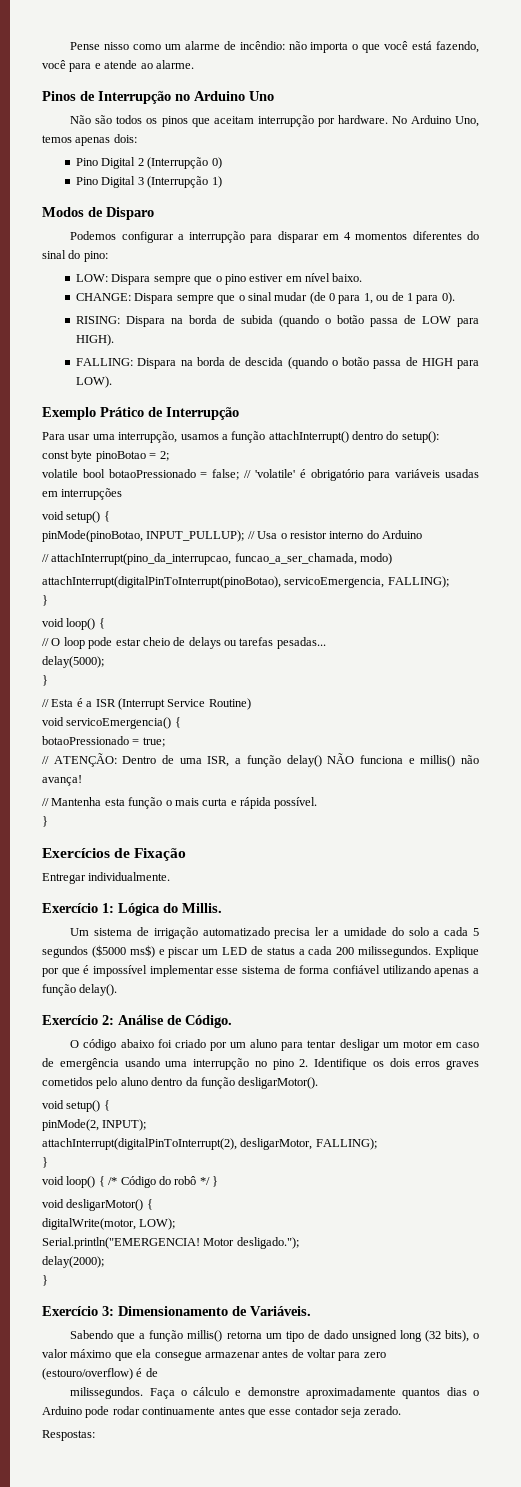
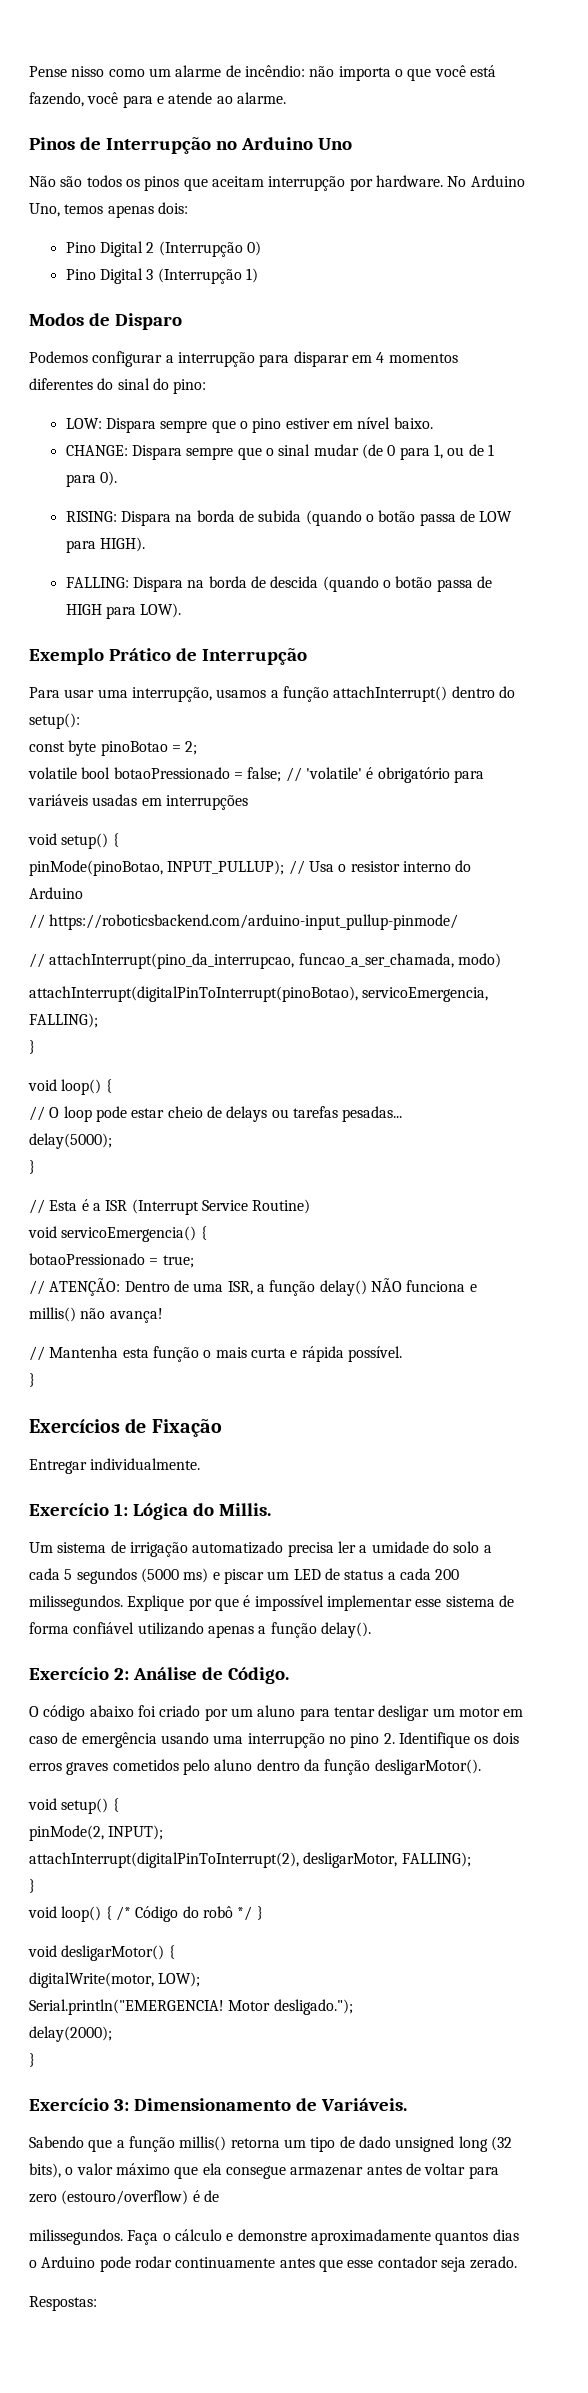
+ // https://roboticsbackend.com/arduino-input_pullup-pinmode/
- Um sistema de irrigação automatizado precisa ler a umidade do solo a cada 5 segundos ($5000 ms$) e piscar um LED de status a cada 200 milissegundos.
+ Um sistema de irrigação automatizado precisa ler a umidade do solo a cada 5 segundos (5000 ms) e piscar um LED de status a cada 200 milissegundos.

